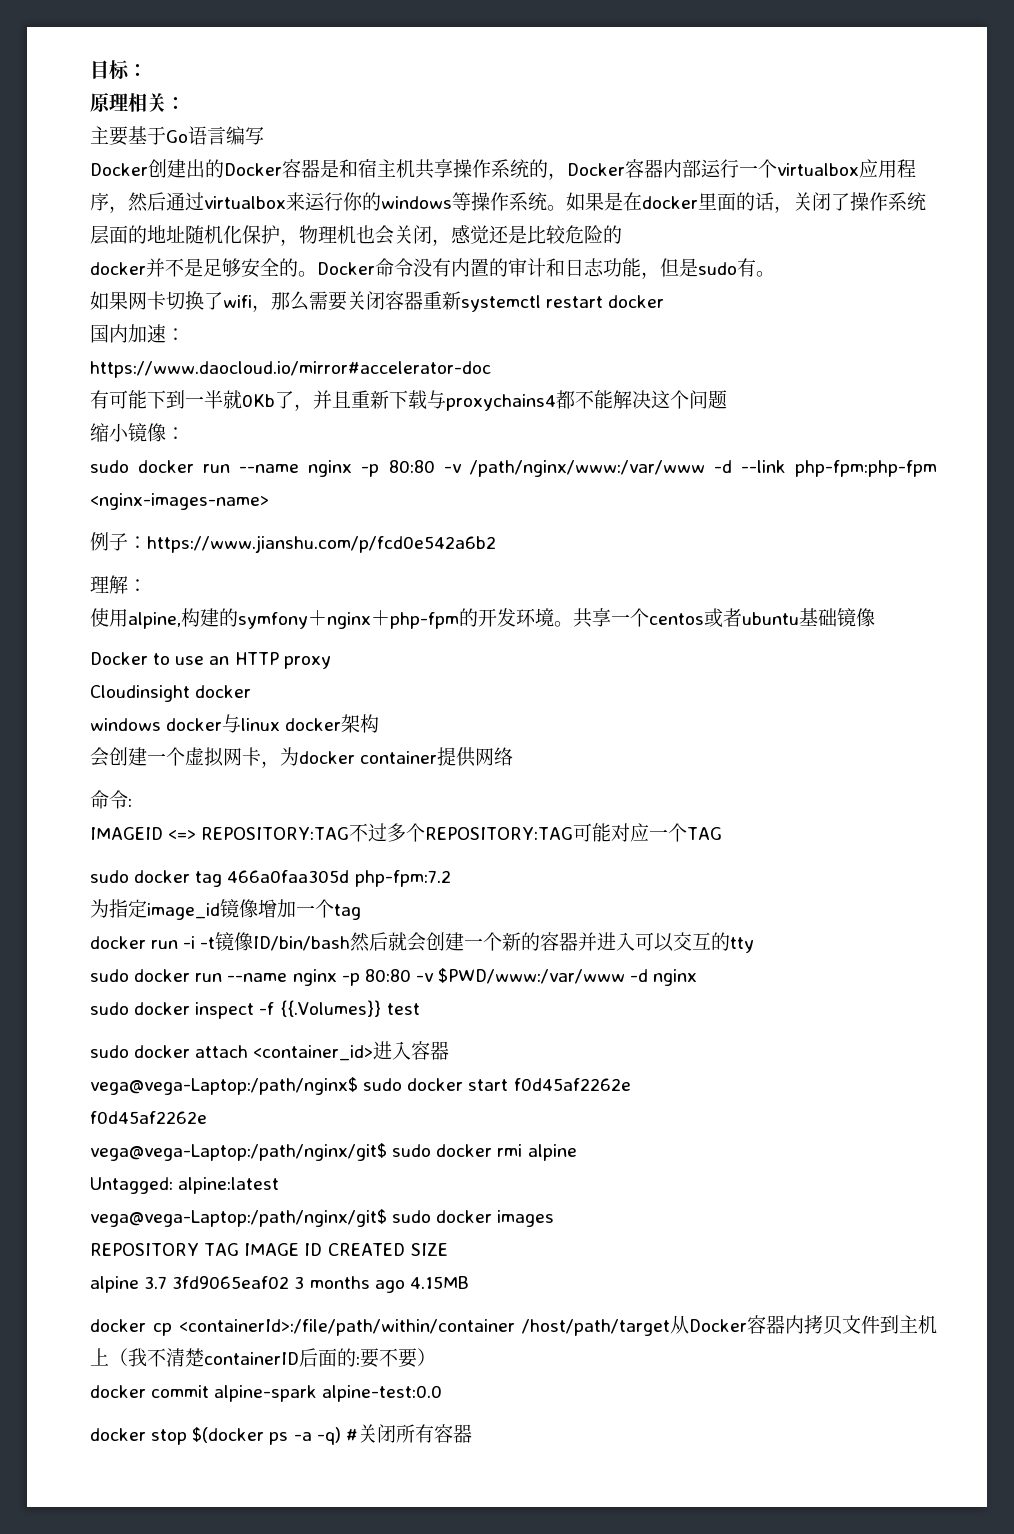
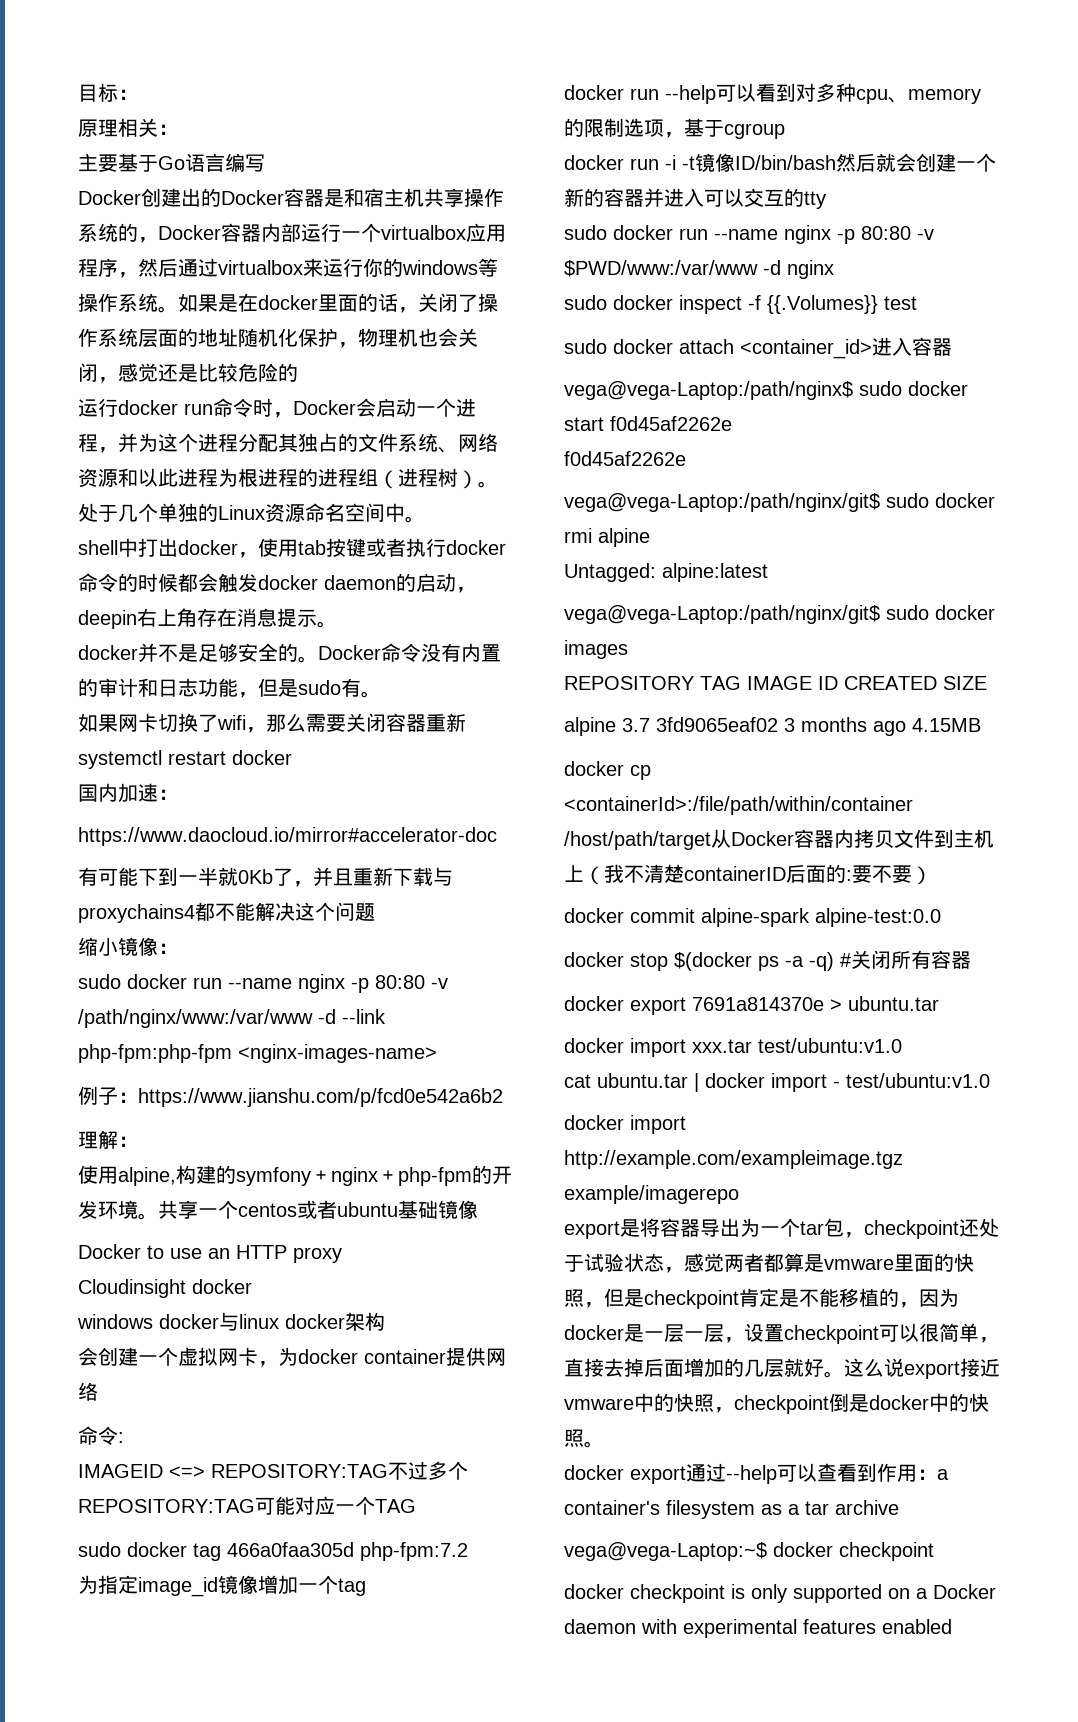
+ 运行docker run命令时，Docker会启动一个进程，并为这个进程分配其独占的文件系统、网络资源和以此进程为根进程的进程组（进程树）。处于几个单独的Linux资源命名空间中。
+ shell中打出docker，使用tab按键或者执行docker命令的时候都会触发docker daemon的启动，deepin右上角存在消息提示。
+ docker run --help可以看到对多种cpu、memory的限制选项，基于cgroup
+ docker export 7691a814370e > ubuntu.tar
+ docker import xxx.tar test/ubuntu:v1.0
+ cat ubuntu.tar | docker import - test/ubuntu:v1.0
+ docker import http://example.com/exampleimage.tgz example/imagerepo
+ export是将容器导出为一个tar包，checkpoint还处于试验状态，感觉两者都算是vmware里面的快照，但是checkpoint肯定是不能移植的，因为docker是一层一层，设置checkpoint可以很简单，直接去掉后面增加的几层就好。这么说export接近vmware中的快照，checkpoint倒是docker中的快照。
+ docker export通过--help可以查看到作用：a container's filesystem as a tar archive
+ vega@vega-Laptop:~$ docker checkpoint
+ docker checkpoint is only supported on a Docker daemon with experimental features enabled

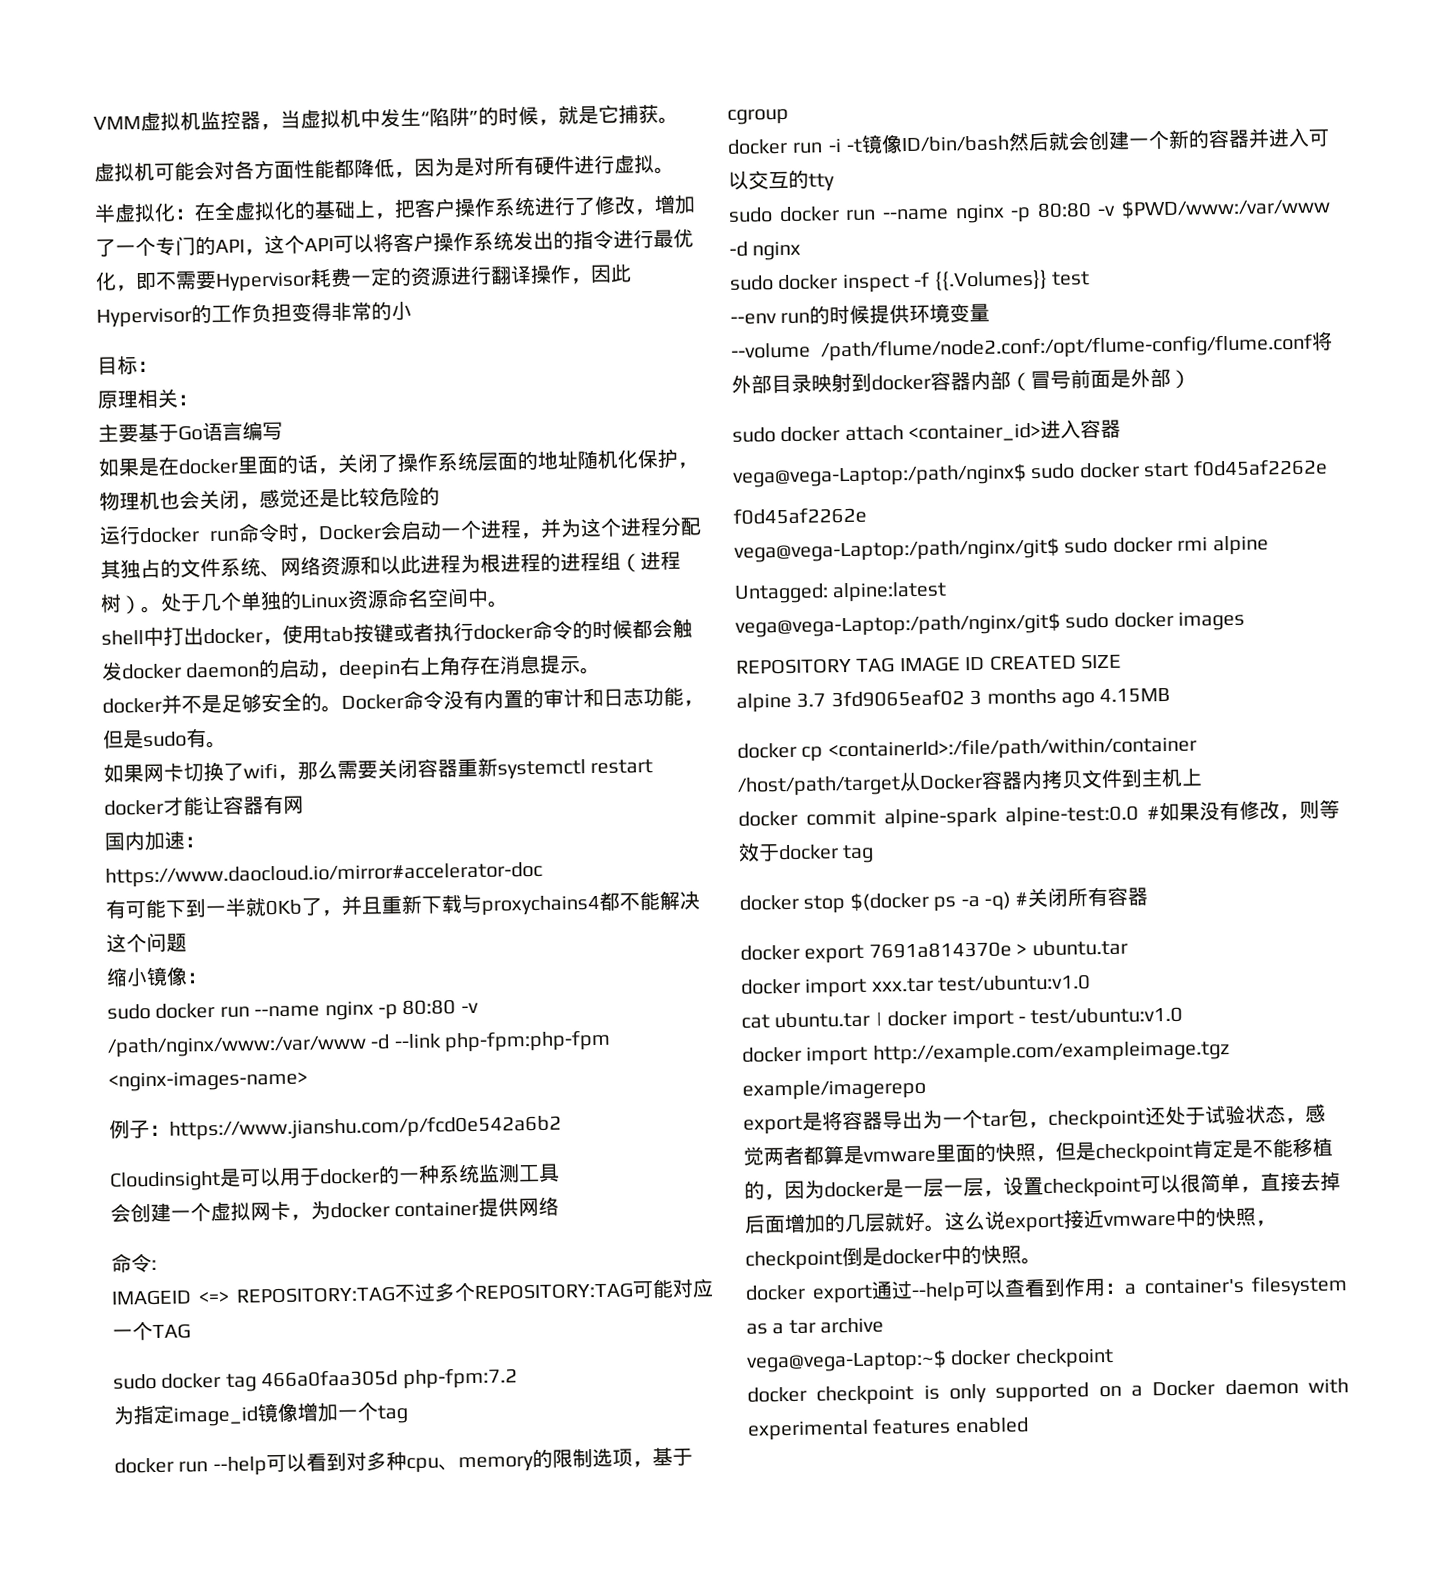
+ VMM虚拟机监控器，当虚拟机中发生“陷阱”的时候，就是它捕获。
+ 虚拟机可能会对各方面性能都降低，因为是对所有硬件进行虚拟。
+ 半虚拟化：在全虚拟化的基础上，把客户操作系统进行了修改，增加了一个专门的API，这个API可以将客户操作系统发出的指令进行最优化，即不需要Hypervisor耗费一定的资源进行翻译操作，因此Hypervisor的工作负担变得非常的小
- Docker创建出的Docker容器是和宿主机共享操作系统的，Docker容器内部运行一个virtualbox应用程序，然后通过virtualbox来运行你的windows等操作系统。
- 如果网卡切换了wifi，那么需要关闭容器重新systemctl restart docker
+ 如果网卡切换了wifi，那么需要关闭容器重新systemctl restart docker才能让容器有网
- 理解：
- 使用alpine,构建的symfony＋nginx＋php-fpm的开发环境。共享一个centos或者ubuntu基础镜像
- Docker to use an HTTP proxy
- Cloudinsight docker
- windows docker与linux docker架构
+ Cloudinsight是可以用于docker的一种系统监测工具
+ --env run的时候提供环境变量
+ --volume /path/flume/node2.conf:/opt/flume-config/flume.conf将外部目录映射到docker容器内部（冒号前面是外部）
- docker cp <containerId>:/file/path/within/container /host/path/target从Docker容器内拷贝文件到主机上（我不清楚containerID后面的:要不要）
- docker commit alpine-spark alpine-test:0.0
+ docker cp <containerId>:/file/path/within/container /host/path/target从Docker容器内拷贝文件到主机上
+ docker commit alpine-spark alpine-test:0.0 #如果没有修改，则等效于docker tag

